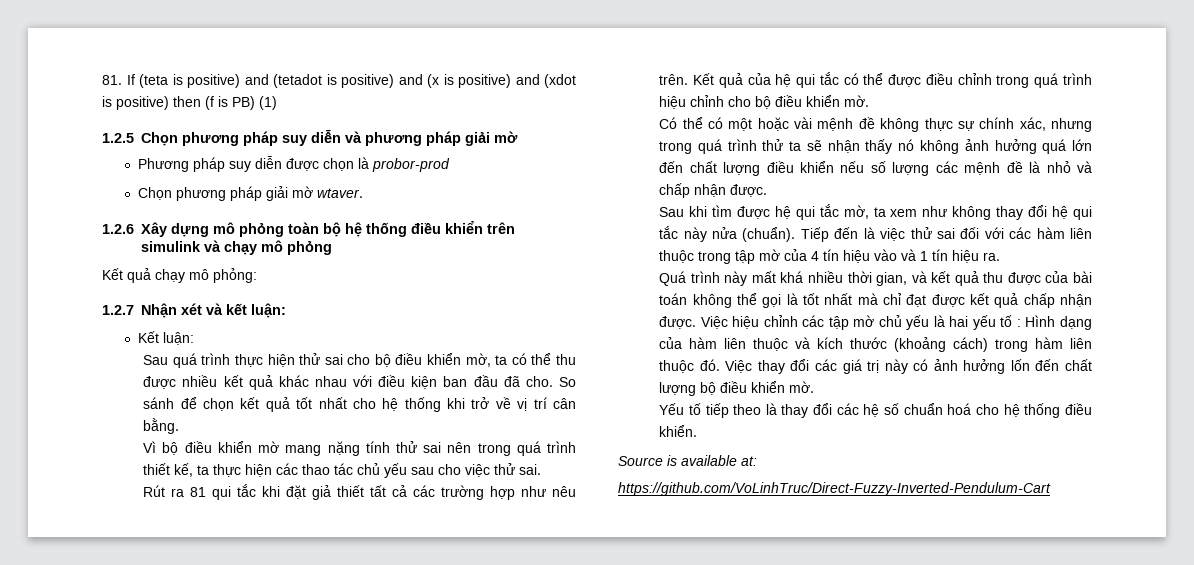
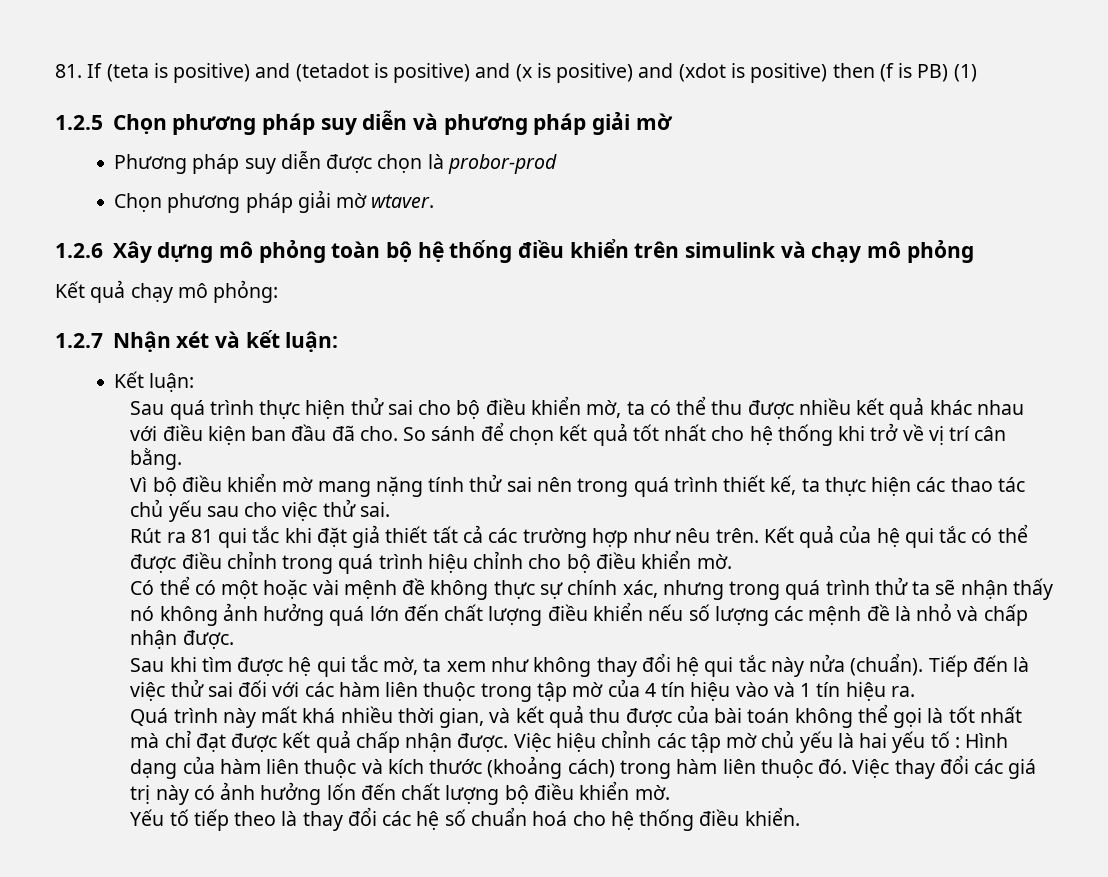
- Source is available at:
- https://github.com/VoLinhTruc/Direct-Fuzzy-Inverted-Pendulum-Cart

